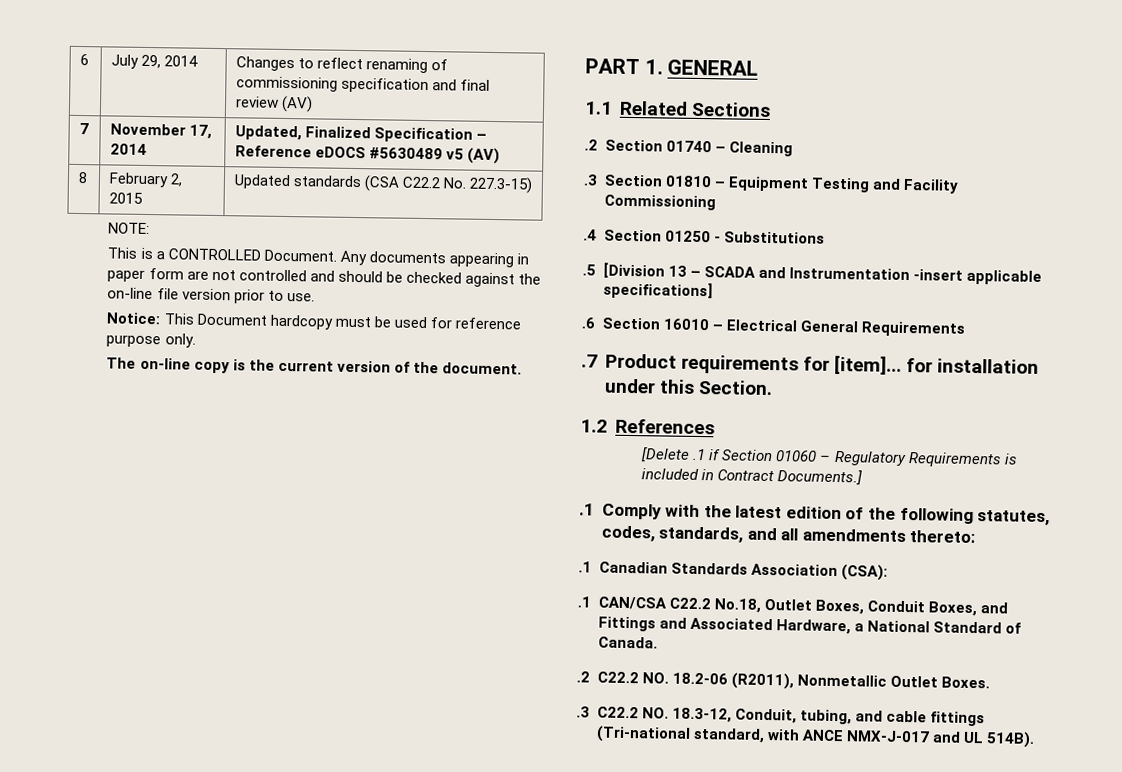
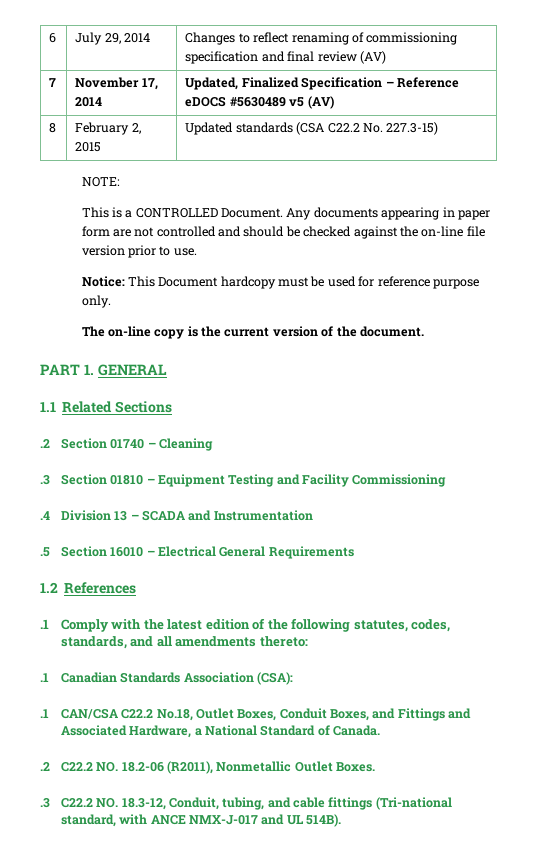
- .4 Section 01250 - Substitutions
- .5 [Division 13 – SCADA and Instrumentation -insert applicable specifications]
- .6 Section 16010 – Electrical General Requirements
+ .4 Division 13 – SCADA and Instrumentation
+ .5 Section 16010 – Electrical General Requirements
- .7 Product requirements for [item]... for installation under this Section.
  1.2 References
- [Delete .1 if Section 01060 – Regulatory Requirements is included in Contract Documents.]

